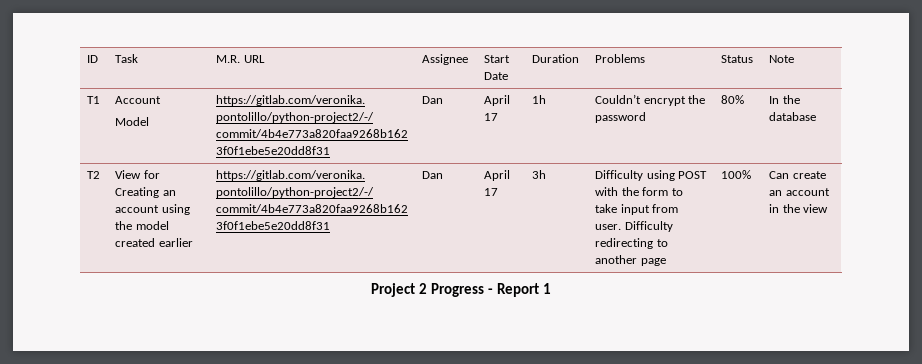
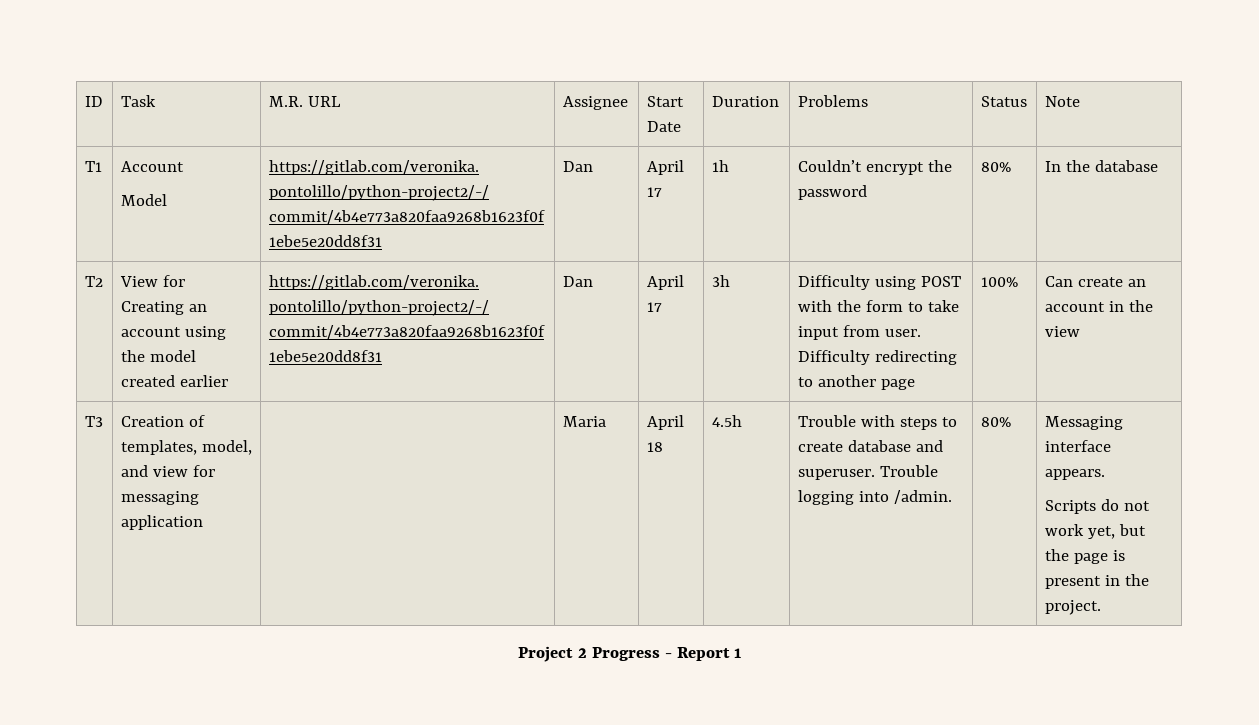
+ T3 | Creation of templates, model, and view for messaging application | | Maria | April 18 | 4.5h | Trouble with steps to create database and superuser. Trouble logging into /admin. | 80% | Messaging interface appears.
+ Scripts do not work yet, but the page is present in the project.

